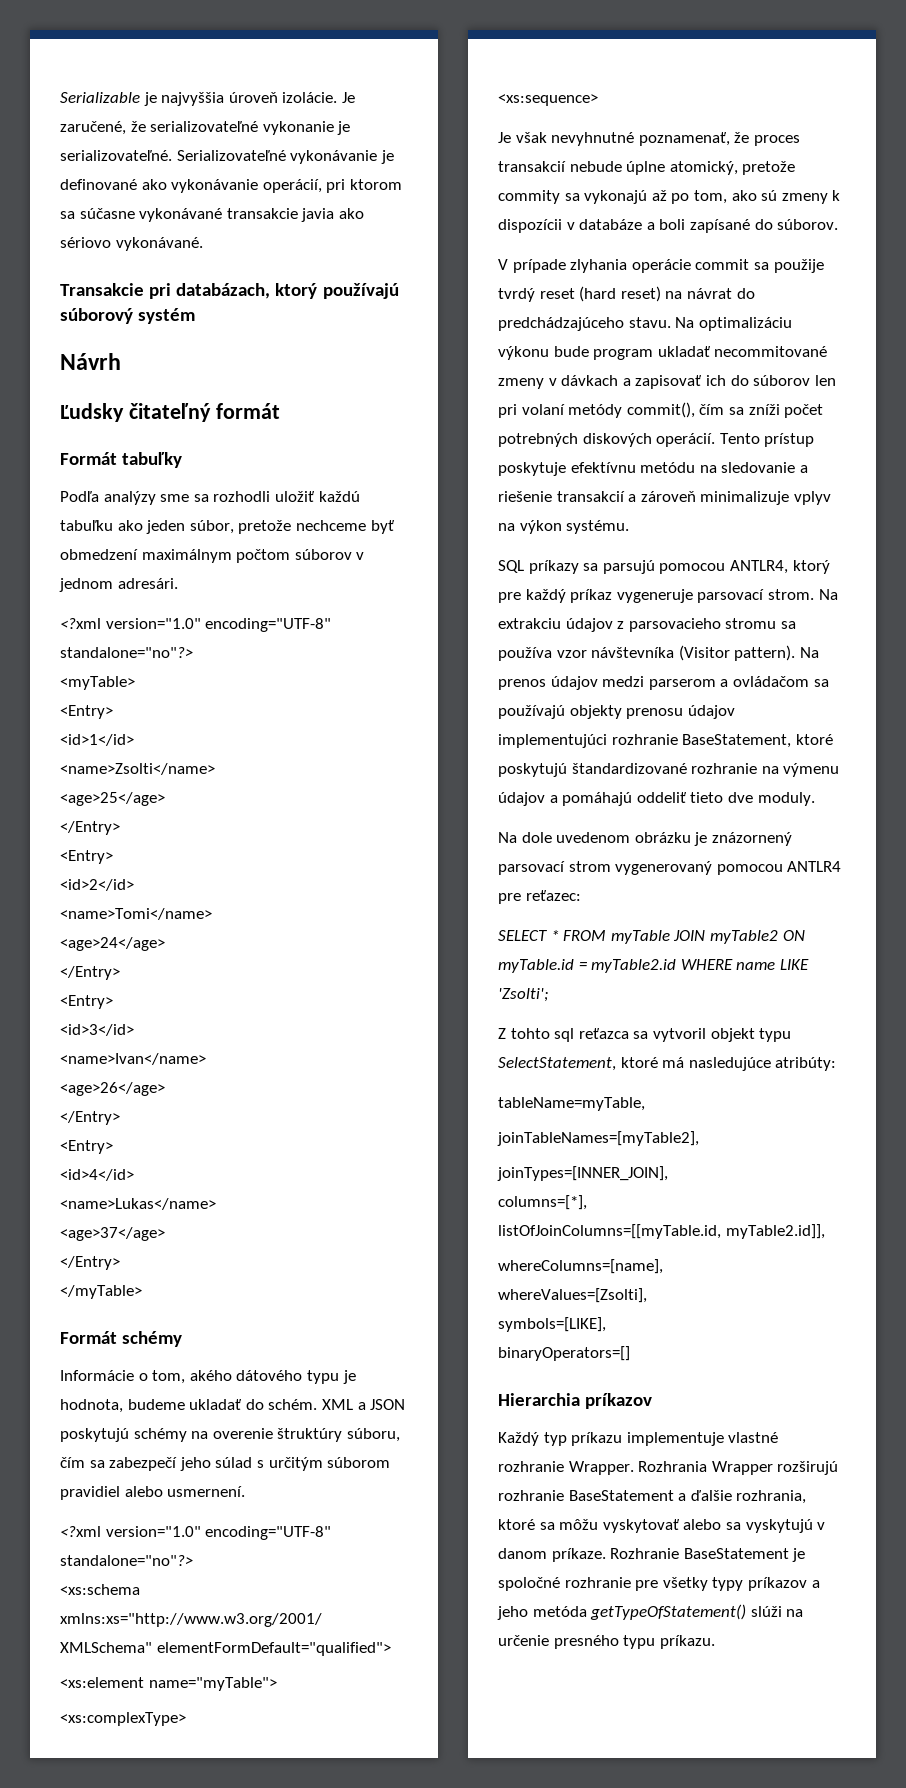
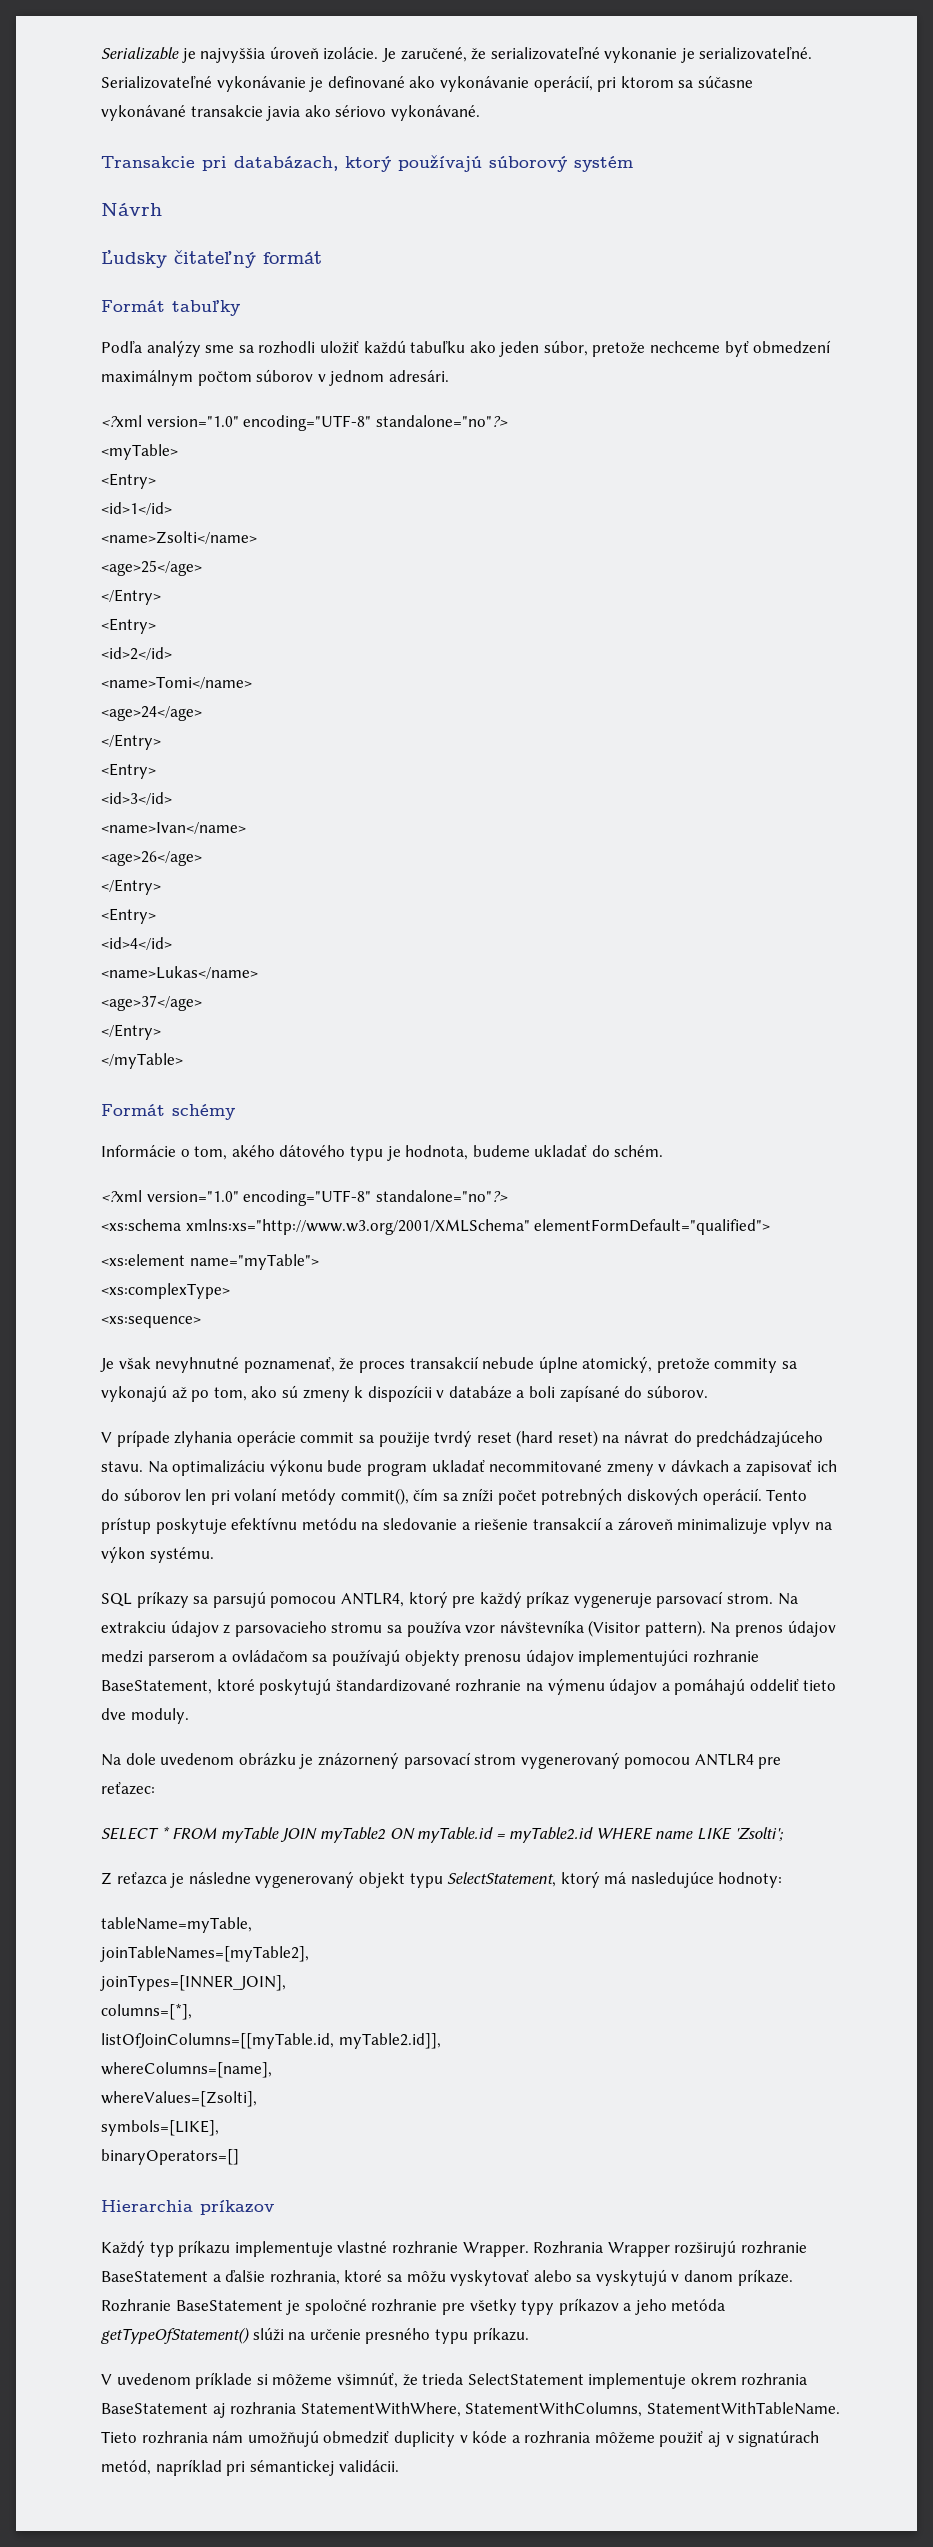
- XML a JSON poskytujú schémy na overenie štruktúry súboru, čím sa zabezpečí jeho súlad s určitým súborom pravidiel alebo usmernení.
- Z tohto sql reťazca sa vytvoril objekt typu SelectStatement, ktoré má nasledujúce atribúty:
+ Z reťazca je následne vygenerovaný objekt typu SelectStatement, ktorý má nasledujúce hodnoty:
+ V uvedenom príklade si môžeme všimnúť, že trieda SelectStatement implementuje okrem rozhrania BaseStatement aj rozhrania StatementWithWhere, StatementWithColumns, StatementWithTableName. Tieto rozhrania nám umožňujú obmedziť duplicity v kóde a rozhrania môžeme použiť aj v signatúrach metód, napríklad pri sémantickej validácii.

